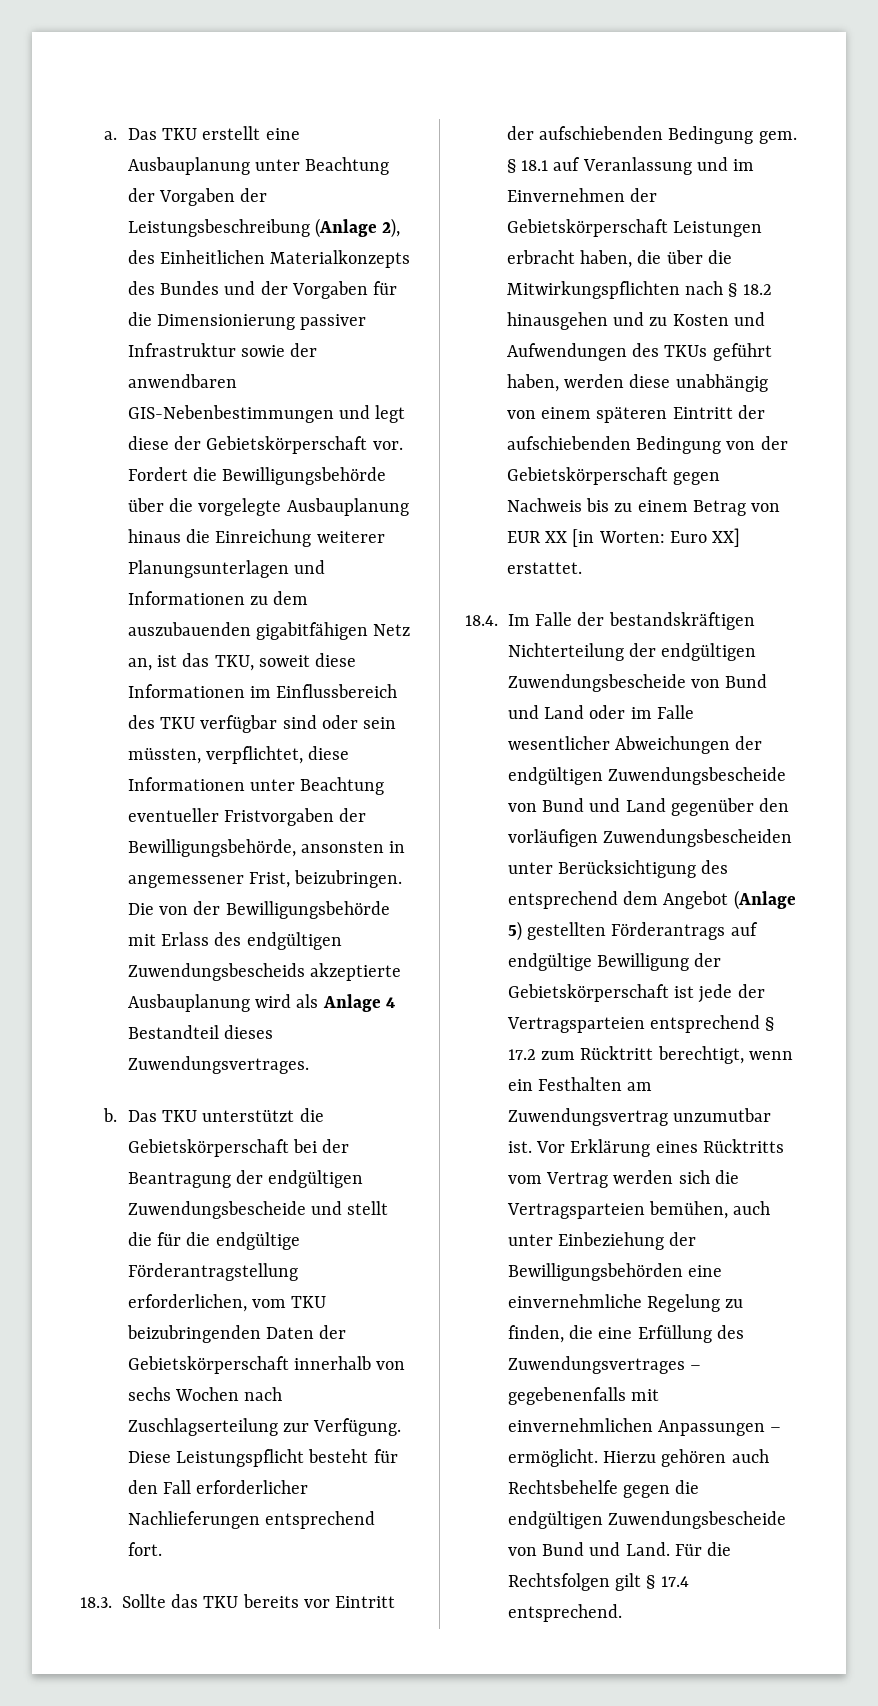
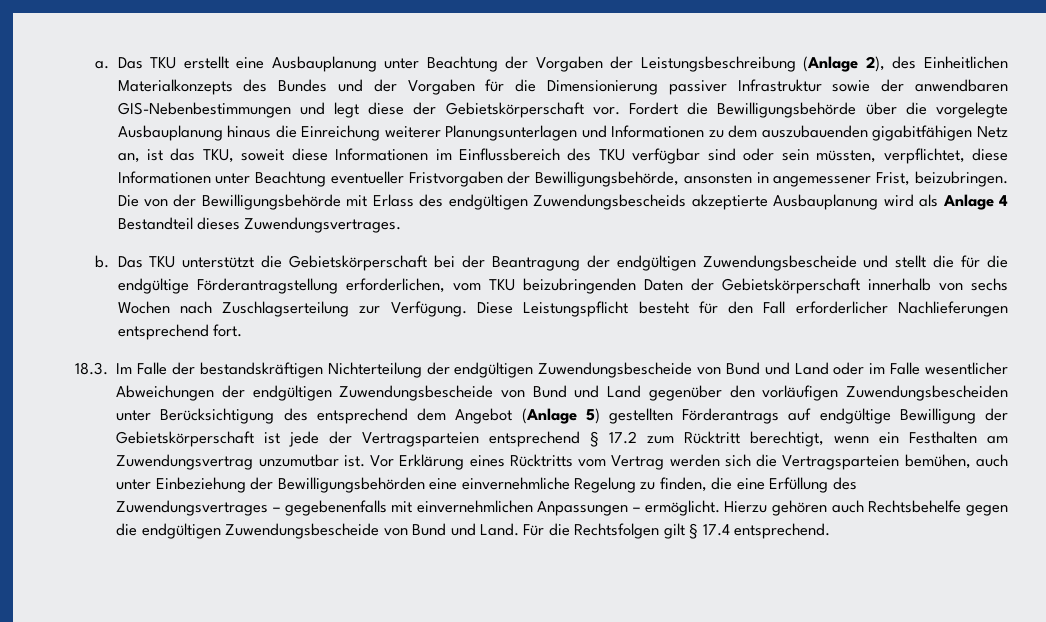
- 18.3. Sollte das TKU bereits vor Eintritt der aufschiebenden Bedingung gem. § 18.1 auf Veranlassung und im Einvernehmen der Gebietskörperschaft Leistungen erbracht haben, die über die Mitwirkungspflichten nach § 18.2 hinausgehen und zu Kosten und Aufwendungen des TKUs geführt haben, werden diese unabhängig von einem späteren Eintritt der aufschiebenden Bedingung von der Gebietskörperschaft gegen Nachweis bis zu einem Betrag von EUR XX [in Worten: Euro XX] erstattet.
- 18.4. Im Falle der bestandskräftigen Nichterteilung der endgültigen Zuwendungsbescheide von Bund und Land oder im Falle wesentlicher Abweichungen der endgültigen Zuwendungsbescheide von Bund und Land gegenüber den vorläufigen Zuwendungsbescheiden unter Berücksichtigung des entsprechend dem Angebot (Anlage 5) gestellten Förderantrags auf endgültige Bewilligung der Gebietskörperschaft ist jede der Vertragsparteien entsprechend § 17.2 zum Rücktritt berechtigt, wenn ein Festhalten am Zuwendungsvertrag unzumutbar ist.
+ 18.3. Im Falle der bestandskräftigen Nichterteilung der endgültigen Zuwendungsbescheide von Bund und Land oder im Falle wesentlicher Abweichungen der endgültigen Zuwendungsbescheide von Bund und Land gegenüber den vorläufigen Zuwendungsbescheiden unter Berücksichtigung des entsprechend dem Angebot (Anlage 5) gestellten Förderantrags auf endgültige Bewilligung der Gebietskörperschaft ist jede der Vertragsparteien entsprechend § 17.2 zum Rücktritt berechtigt, wenn ein Festhalten am Zuwendungsvertrag unzumutbar ist.

